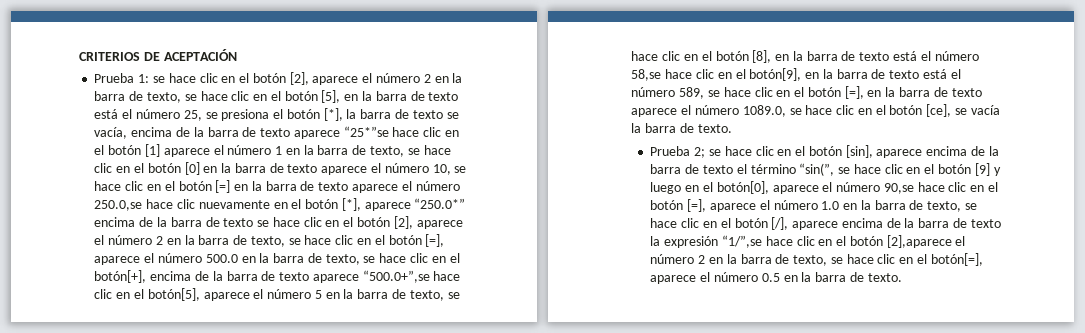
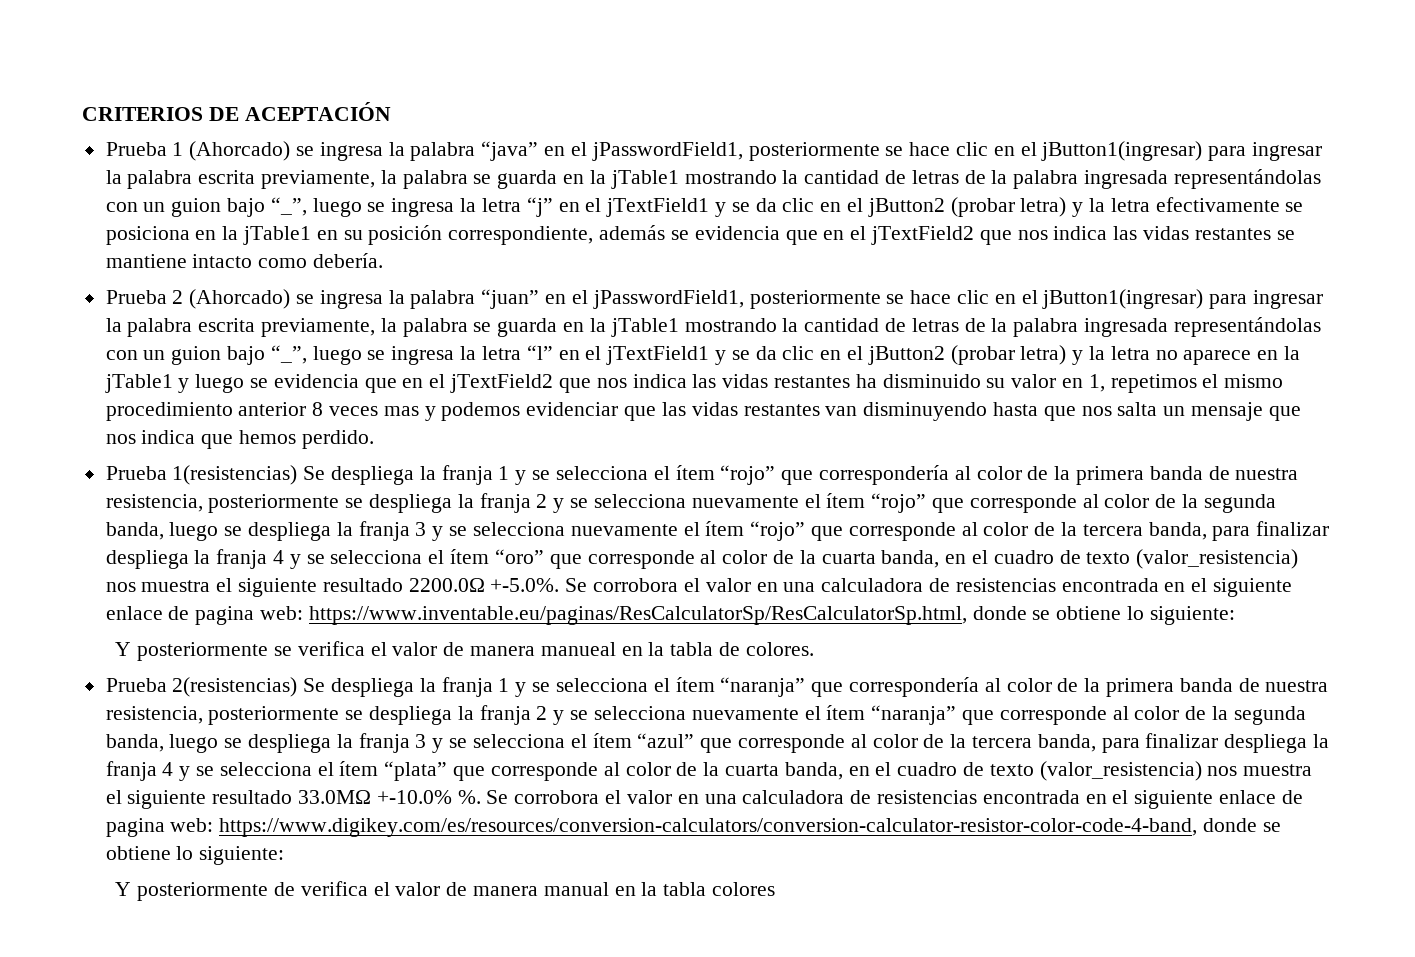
- Prueba 1: se hace clic en el botón [2], aparece el número 2 en la barra de texto, se hace clic en el botón [5], en la barra de texto está el número 25, se presiona el botón [*], la barra de texto se vacía, encima de la barra de texto aparece “25*”se hace clic en el botón [1] aparece el número 1 en la barra de texto, se hace clic en el botón [0] en la barra de texto aparece el número 10, se hace clic en el botón [=] en la barra de texto aparece el número 250.0,se hace clic nuevamente en el botón [*], aparece “250.0*” encima de la barra de texto se hace clic en el botón [2], aparece el número 2 en la barra de texto, se hace clic en el botón [=], aparece el número 500.0 en la barra de texto, se hace clic en el botón[+], encima de la barra de texto aparece “500.0+”,se hace clic en el botón[5], aparece el número 5 en la barra de texto, se hace clic en el botón [8], en la barra de texto está el número 58,se hace clic en el botón[9], en la barra de texto está el número 589, se hace clic en el botón [=], en la barra de texto aparece el número 1089.0, se hace clic en el botón [ce], se vacía la barra de texto.
- Prueba 2; se hace clic en el botón [sin], aparece encima de la barra de texto el término “sin(”, se hace clic en el botón [9] y luego en el botón[0], aparece el número 90,se hace clic en el botón [=], aparece el número 1.0 en la barra de texto, se hace clic en el botón [/], aparece encima de la barra de texto la expresión “1/”,se hace clic en el botón [2],aparece el número 2 en la barra de texto, se hace clic en el botón[=], aparece el número 0.5 en la barra de texto.
+ Prueba 1 (Ahorcado) se ingresa la palabra “java” en el jPasswordField1, posteriormente se hace clic en el jButton1(ingresar) para ingresar la palabra escrita previamente, la palabra se guarda en la jTable1 mostrando la cantidad de letras de la palabra ingresada representándolas con un guion bajo “_”, luego se ingresa la letra “j” en el jTextField1 y se da clic en el jButton2 (probar letra) y la letra efectivamente se posiciona en la jTable1 en su posición correspondiente, además se evidencia que en el jTextField2 que nos indica las vidas restantes se mantiene intacto como debería.
+ Prueba 2 (Ahorcado) se ingresa la palabra “juan” en el jPasswordField1, posteriormente se hace clic en el jButton1(ingresar) para ingresar la palabra escrita previamente, la palabra se guarda en la jTable1 mostrando la cantidad de letras de la palabra ingresada representándolas con un guion bajo “_”, luego se ingresa la letra “l” en el jTextField1 y se da clic en el jButton2 (probar letra) y la letra no aparece en la jTable1 y luego se evidencia que en el jTextField2 que nos indica las vidas restantes ha disminuido su valor en 1, repetimos el mismo procedimiento anterior 8 veces mas y podemos evidenciar que las vidas restantes van disminuyendo hasta que nos salta un mensaje que nos indica que hemos perdido.
+ Prueba 1(resistencias) Se despliega la franja 1 y se selecciona el ítem “rojo” que correspondería al color de la primera banda de nuestra resistencia, posteriormente se despliega la franja 2 y se selecciona nuevamente el ítem “rojo” que corresponde al color de la segunda banda, luego se despliega la franja 3 y se selecciona nuevamente el ítem “rojo” que corresponde al color de la tercera banda, para finalizar despliega la franja 4 y se selecciona el ítem “oro” que corresponde al color de la cuarta banda, en el cuadro de texto (valor_resistencia) nos muestra el siguiente resultado 2200.0Ω +-5.0%. Se corrobora el valor en una calculadora de resistencias encontrada en el siguiente enlace de pagina web: https://www.inventable.eu/paginas/ResCalculatorSp/ResCalculatorSp.html, donde se obtiene lo siguiente:
+ Y posteriormente se verifica el valor de manera manueal en la tabla de colores.
+ Prueba 2(resistencias) Se despliega la franja 1 y se selecciona el ítem “naranja” que correspondería al color de la primera banda de nuestra resistencia, posteriormente se despliega la franja 2 y se selecciona nuevamente el ítem “naranja” que corresponde al color de la segunda banda, luego se despliega la franja 3 y se selecciona el ítem “azul” que corresponde al color de la tercera banda, para finalizar despliega la franja 4 y se selecciona el ítem “plata” que corresponde al color de la cuarta banda, en el cuadro de texto (valor_resistencia) nos muestra el siguiente resultado 33.0MΩ +-10.0% %. Se corrobora el valor en una calculadora de resistencias encontrada en el siguiente enlace de pagina web: https://www.digikey.com/es/resources/conversion-calculators/conversion-calculator-resistor-color-code-4-band, donde se obtiene lo siguiente:
+ Y posteriormente de verifica el valor de manera manual en la tabla colores

